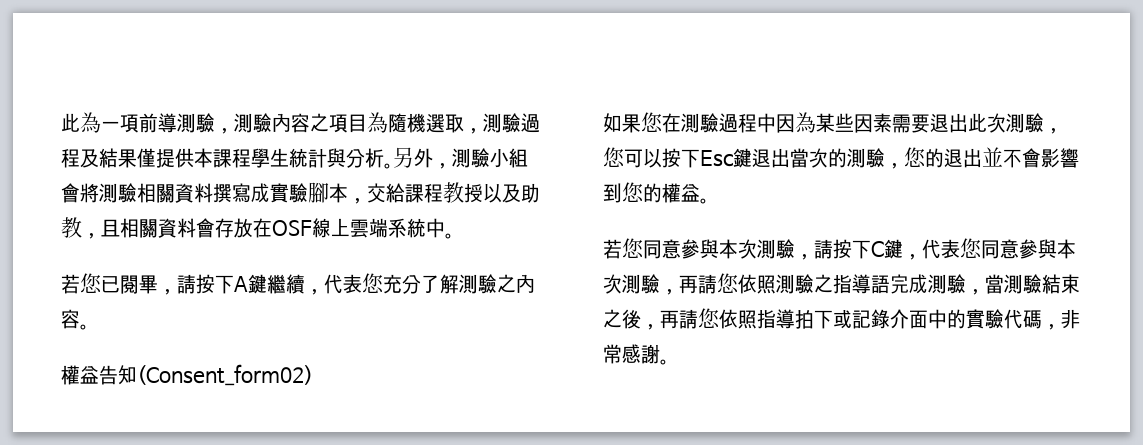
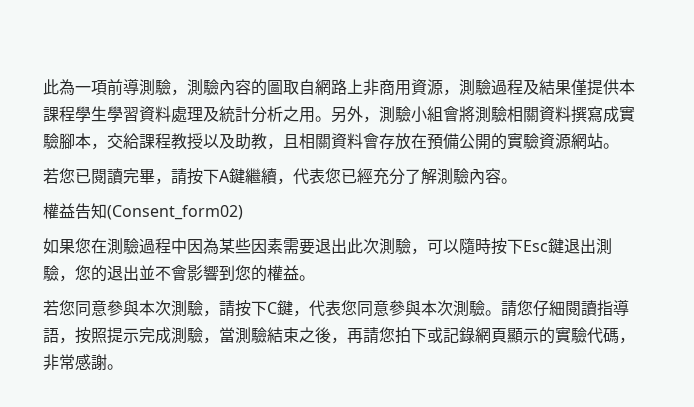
- 此為一項前導測驗，測驗內容之項目為隨機選取，測驗過程及結果僅提供本課程學生統計與分析。
+ 此為一項前導測驗，測驗內容的圖取自網路上非商用資源，測驗過程及結果僅提供本課程學生學習資料處理及統計分析之用。
- 另外，測驗小組會將測驗相關資料撰寫成實驗腳本，交給課程教授以及助教，且相關資料會存放在OSF線上雲端系統中。
+ 另外，測驗小組會將測驗相關資料撰寫成實驗腳本，交給課程教授以及助教，且相關資料會存放在預備公開的實驗資源網站。
- 若您已閱畢，請按下A鍵繼續，代表您充分了解測驗之內容。
+ 若您已閱讀完畢，請按下A鍵繼續，代表您已經充分了解測驗內容。
- 如果您在測驗過程中因為某些因素需要退出此次測驗，您可以按下Esc鍵退出當次的測驗，您的退出並不會影響到您的權益。
+ 如果您在測驗過程中因為某些因素需要退出此次測驗，可以隨時按下Esc鍵退出測驗，您的退出並不會影響到您的權益。
- 若您同意參與本次測驗，請按下C鍵，代表您同意參與本次測驗，再請您依照測驗之指導語完成測驗，當測驗結束之後，再請您依照指導拍下或記錄介面中的實驗代碼，非常感謝。
+ 若您同意參與本次測驗，請按下C鍵，代表您同意參與本次測驗。請您仔細閱讀指導語，按照提示完成測驗，當測驗結束之後，再請您拍下或記錄網頁顯示的實驗代碼，非常感謝。

